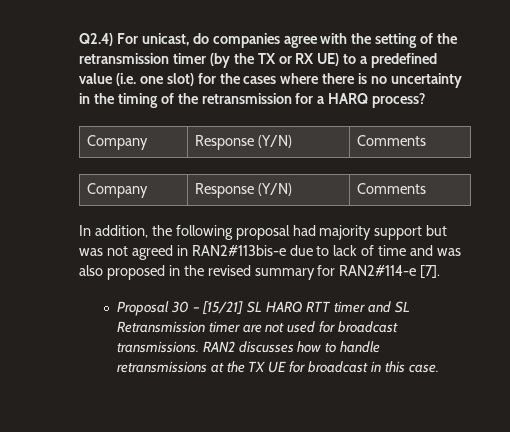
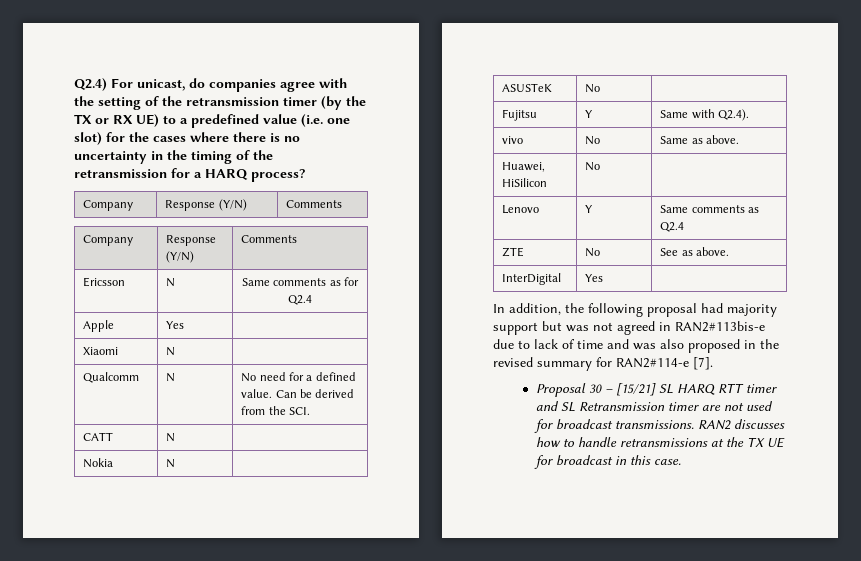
+ Ericsson | N | Same comments as for Q2.4
+ Apple | Yes |
+ Xiaomi | N |
+ Qualcomm | N | No need for a defined value. Can be derived from the SCI.
+ CATT | N |
+ Nokia | N |
+ ASUSTeK | No |
+ Fujitsu | Y | Same with Q2.4).
+ vivo | No | Same as above.
+ Huawei, HiSilicon | No |
+ Lenovo | Y | Same comments as Q2.4
+ ZTE | No | See as above.
+ InterDigital | Yes |

